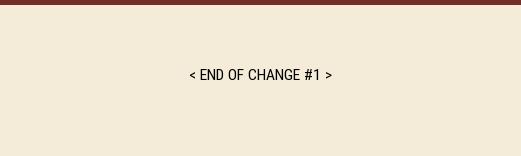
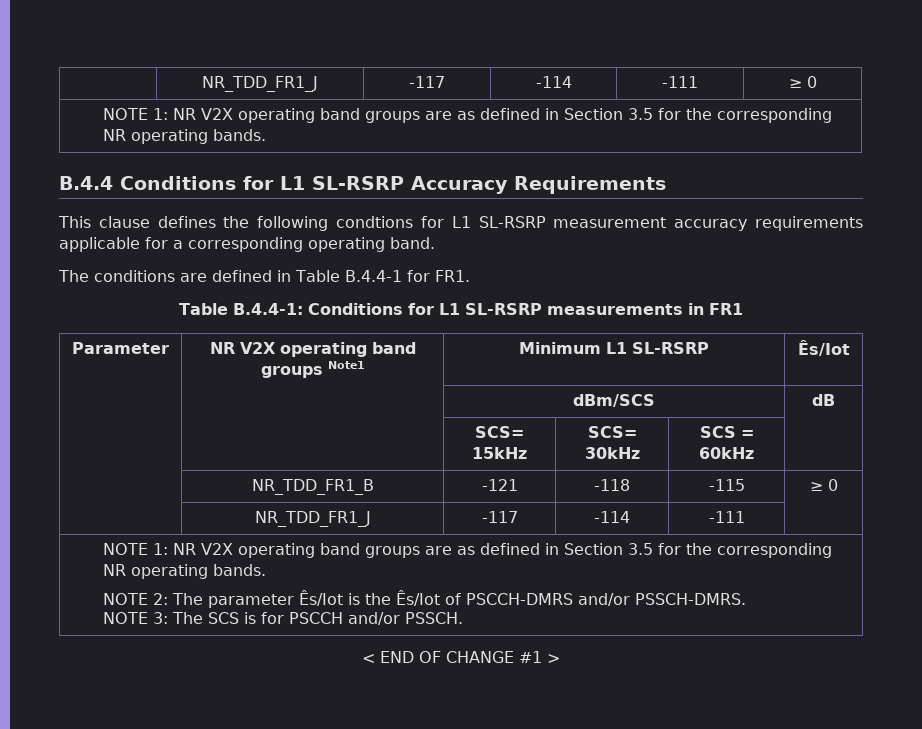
+ | NR_TDD_FR1_J | -117 | -114 | -111 | ≥ 0
+ NOTE 1: NR V2X operating band groups are as defined in Section 3.5 for the corresponding NR operating bands.
+ B.4.4 Conditions for L1 SL-RSRP Accuracy Requirements
+ This clause defines the following condtions for L1 SL-RSRP measurement accuracy requirements applicable for a corresponding operating band.
+ The conditions are defined in Table B.4.4-1 for FR1.
+ Table B.4.4-1: Conditions for L1 SL-RSRP measurements in FR1
+ Parameter | NR V2X operating band groups Note1 | Minimum L1 SL-RSRP | Ês/Iot
+ | | dBm/SCS | dB
+ | | SCS= 15kHz | SCS= 30kHz | SCS = 60kHz |
+ | NR_TDD_FR1_B | -121 | -118 | -115 | ≥ 0
+ | NR_TDD_FR1_J | -117 | -114 | -111 |
+ NOTE 1: NR V2X operating band groups are as defined in Section 3.5 for the corresponding NR operating bands.
+ NOTE 2: The parameter Ês/Iot is the Ês/Iot of PSCCH-DMRS and/or PSSCH-DMRS.
+ NOTE 3: The SCS is for PSCCH and/or PSSCH.

